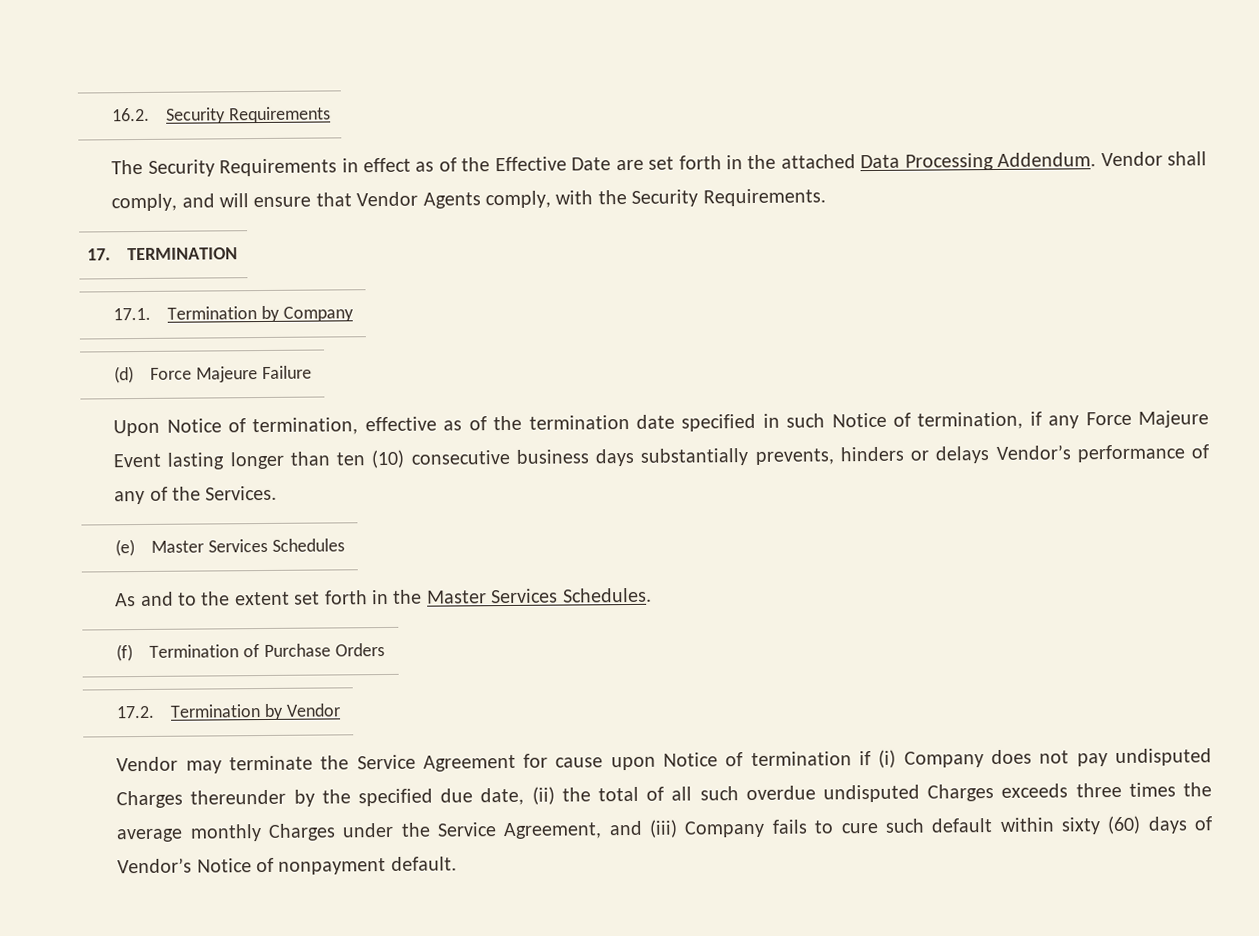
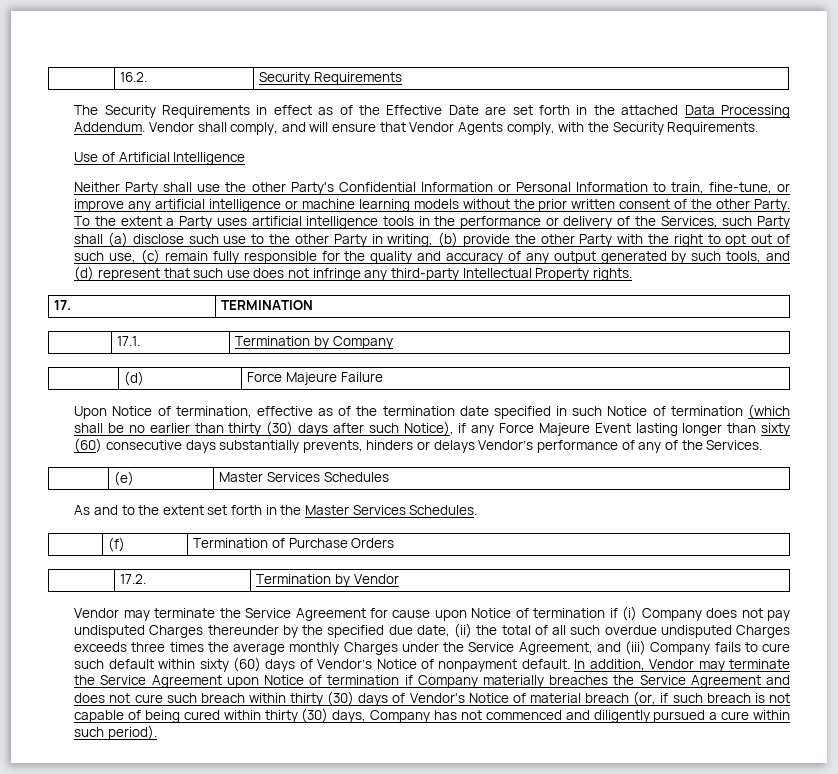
+ Use of Artificial Intelligence
+ Neither Party shall use the other Party's Confidential Information or Personal Information to train, fine-tune, or improve any artificial intelligence or machine learning models without the prior written consent of the other Party. To the extent a Party uses artificial intelligence tools in the performance or delivery of the Services, such Party shall (a) disclose such use to the other Party in writing, (b) provide the other Party with the right to opt out of such use, (c) remain fully responsible for the quality and accuracy of any output generated by such tools, and (d) represent that such use does not infringe any third-party Intellectual Property rights.
- Upon Notice of termination, effective as of the termination date specified in such Notice of termination, if any Force Majeure Event lasting longer than ten (10) consecutive business days substantially prevents, hinders or delays Vendor’s performance of any of the Services.
+ Upon Notice of termination, effective as of the termination date specified in such Notice of termination (which shall be no earlier than thirty (30) days after such Notice), if any Force Majeure Event lasting longer than sixty (60) consecutive days substantially prevents, hinders or delays Vendor’s performance of any of the Services.
+ In addition, Vendor may terminate the Service Agreement upon Notice of termination if Company materially breaches the Service Agreement and does not cure such breach within thirty (30) days of Vendor's Notice of material breach (or, if such breach is not capable of being cured within thirty (30) days, Company has not commenced and diligently pursued a cure within such period).

